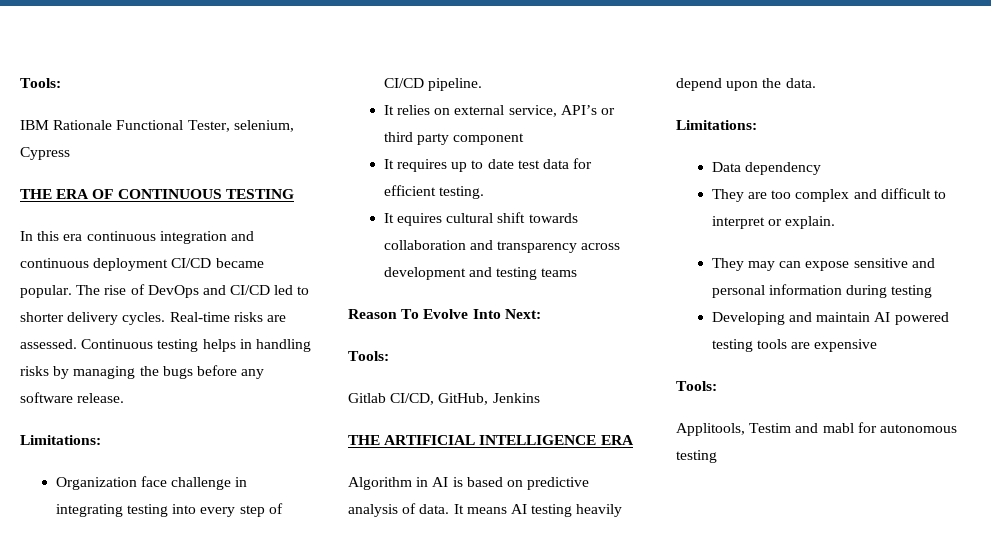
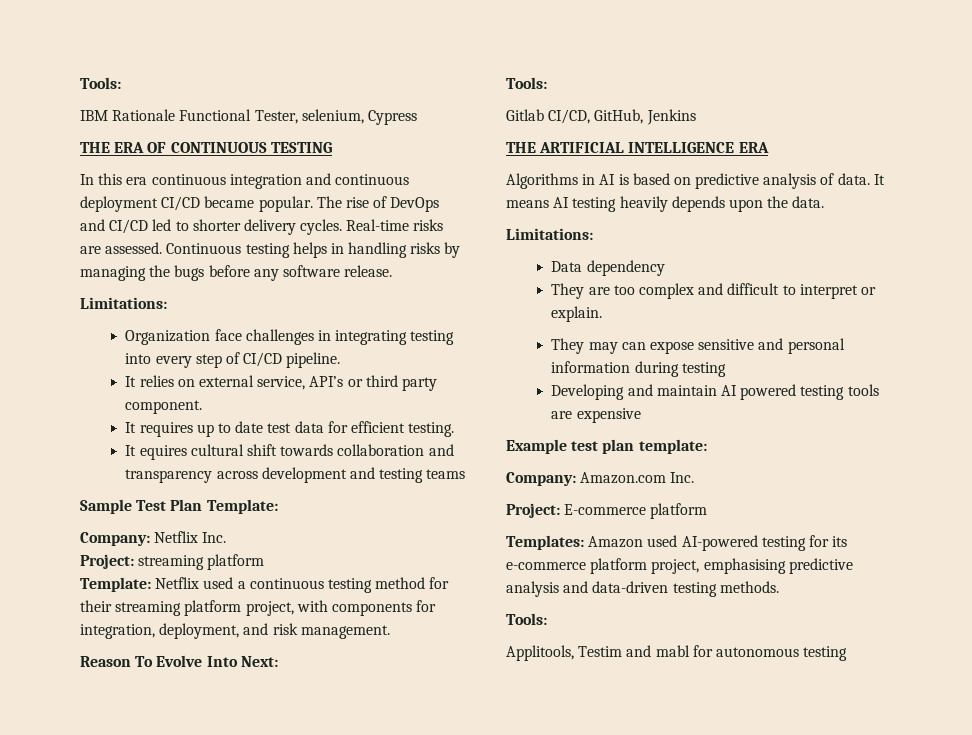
- Organization face challenge in integrating testing into every step of CI/CD pipeline.
+ Organization face challenges in integrating testing into every step of CI/CD pipeline.
- It relies on external service, API’s or third party component
+ It relies on external service, API’s or third party component.
+ Sample Test Plan Template:
+ Company: Netflix Inc.
+ Project: streaming platform
+ Template: Netflix used a continuous testing method for their streaming platform project, with components for integration, deployment, and risk management.
- Algorithm in AI is based on predictive analysis of data.
+ Algorithms in AI is based on predictive analysis of data.
- It means AI testing heavily depend upon the data.
+ It means AI testing heavily depends upon the data.
+ Example test plan template:
+ Company: Amazon.com Inc.
+ Project: E-commerce platform
+ Templates: Amazon used AI-powered testing for its e-commerce platform project, emphasising predictive analysis and data-driven testing methods.

